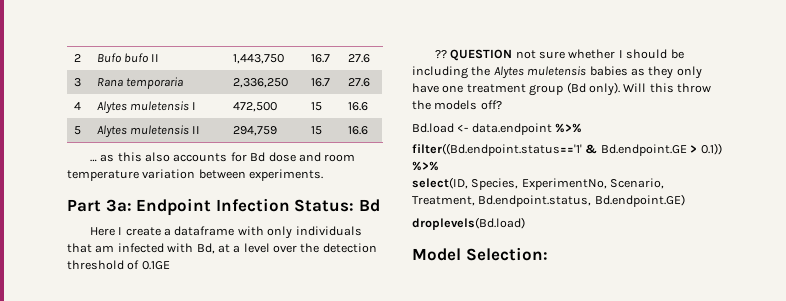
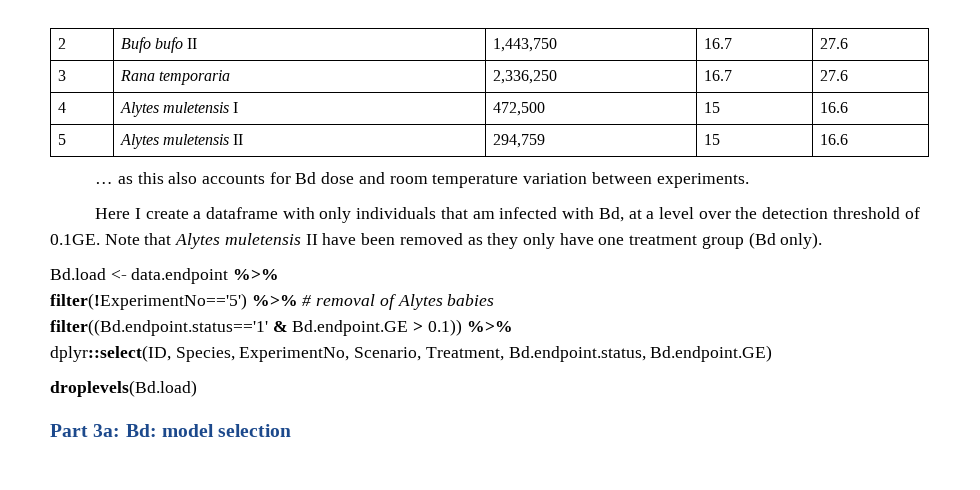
- Part 3a: Endpoint Infection Status: Bd
- Here I create a dataframe with only individuals that am infected with Bd, at a level over the detection threshold of 0.1GE
- ?? QUESTION not sure whether I should be including the Alytes muletensis babies as they only have one treatment group (Bd only). Will this throw the models off?
+ Here I create a dataframe with only individuals that am infected with Bd, at a level over the detection threshold of 0.1GE. Note that Alytes muletensis II have been removed as they only have one treatment group (Bd only).
  Bd.load <- data.endpoint %>%
+ filter(!ExperimentNo=='5') %>% # removal of Alytes babies
- select(ID, Species, ExperimentNo, Scenario, Treatment, Bd.endpoint.status, Bd.endpoint.GE)
+ dplyr::select(ID, Species, ExperimentNo, Scenario, Treatment, Bd.endpoint.status, Bd.endpoint.GE)
- Model Selection:
+ Part 3a: Bd: model selection

